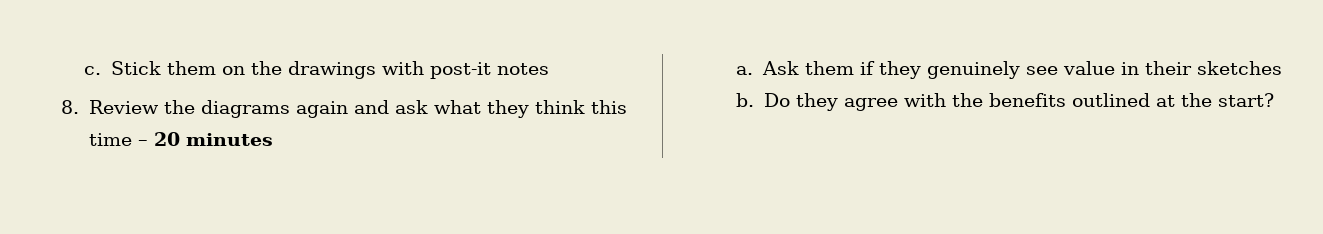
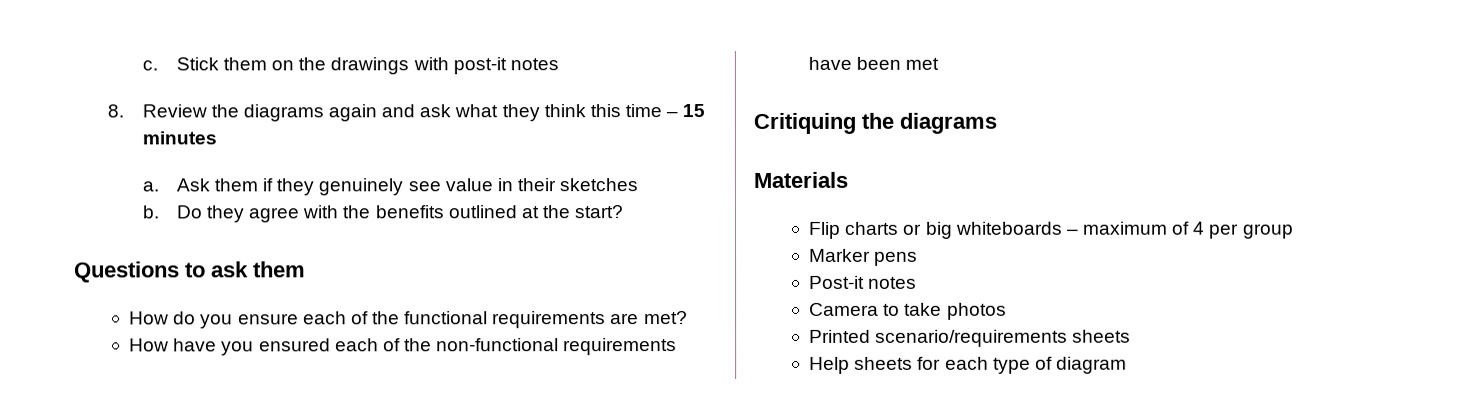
- 8. Review the diagrams again and ask what they think this time – 20 minutes
+ 8. Review the diagrams again and ask what they think this time – 15 minutes
+ Questions to ask them
+ How do you ensure each of the functional requirements are met?
+ How have you ensured each of the non-functional requirements have been met
+ Critiquing the diagrams
+ Materials
+ Flip charts or big whiteboards – maximum of 4 per group
+ Marker pens
+ Post-it notes
+ Camera to take photos
+ Printed scenario/requirements sheets
+ Help sheets for each type of diagram

